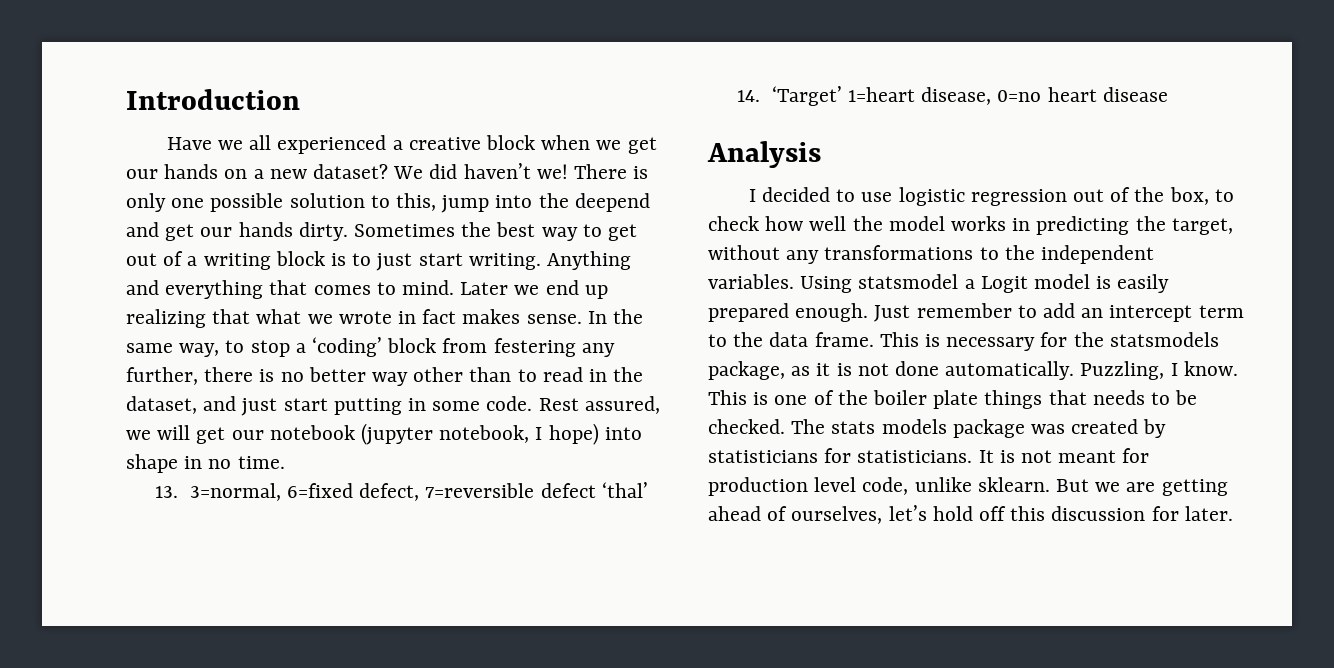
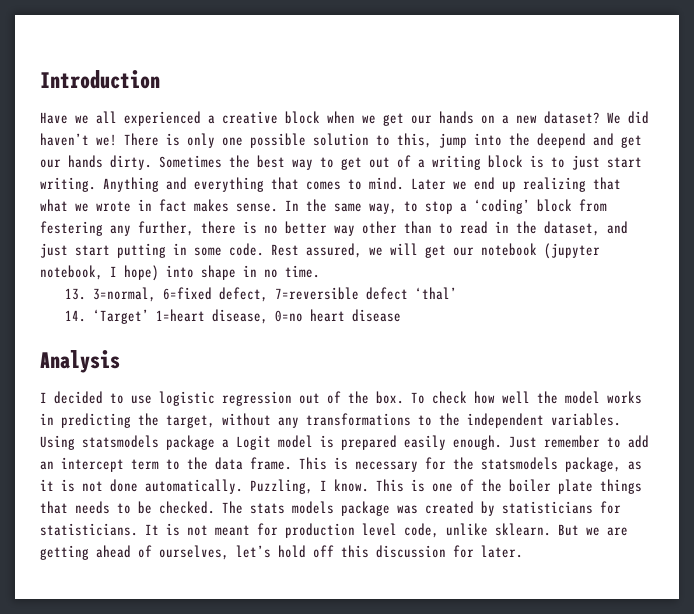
- I decided to use logistic regression out of the box, to check how well the model works in predicting the target, without any transformations to the independent variables.
+ I decided to use logistic regression out of the box. To check how well the model works in predicting the target, without any transformations to the independent variables.
- Using statsmodel a Logit model is easily prepared enough.
+ Using statsmodels package a Logit model is prepared easily enough.

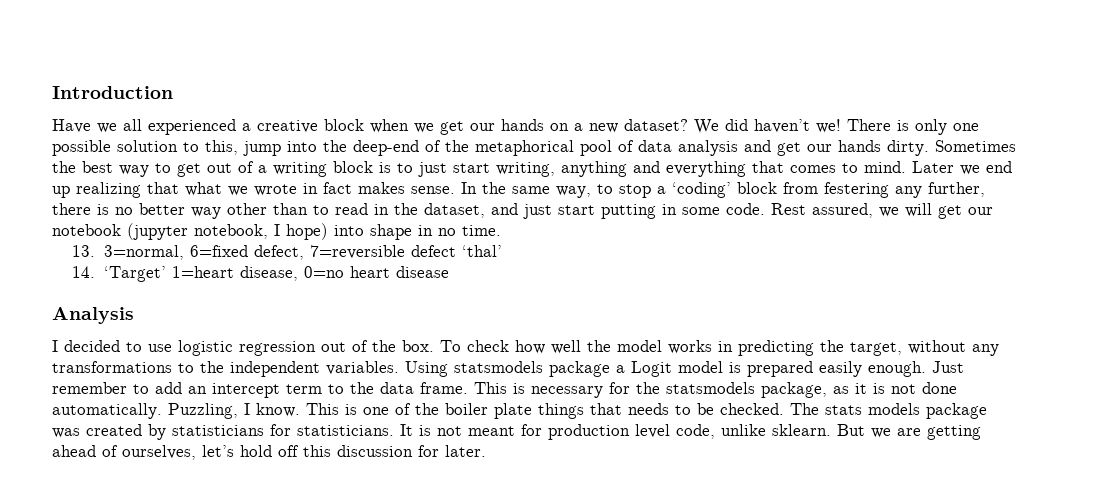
- There is only one possible solution to this, jump into the deepend and get our hands dirty.
+ There is only one possible solution to this, jump into the deep-end of the metaphorical pool of data analysis and get our hands dirty.
- Sometimes the best way to get out of a writing block is to just start writing. Anything and everything that comes to mind.
+ Sometimes the best way to get out of a writing block is to just start writing, anything and everything that comes to mind.

